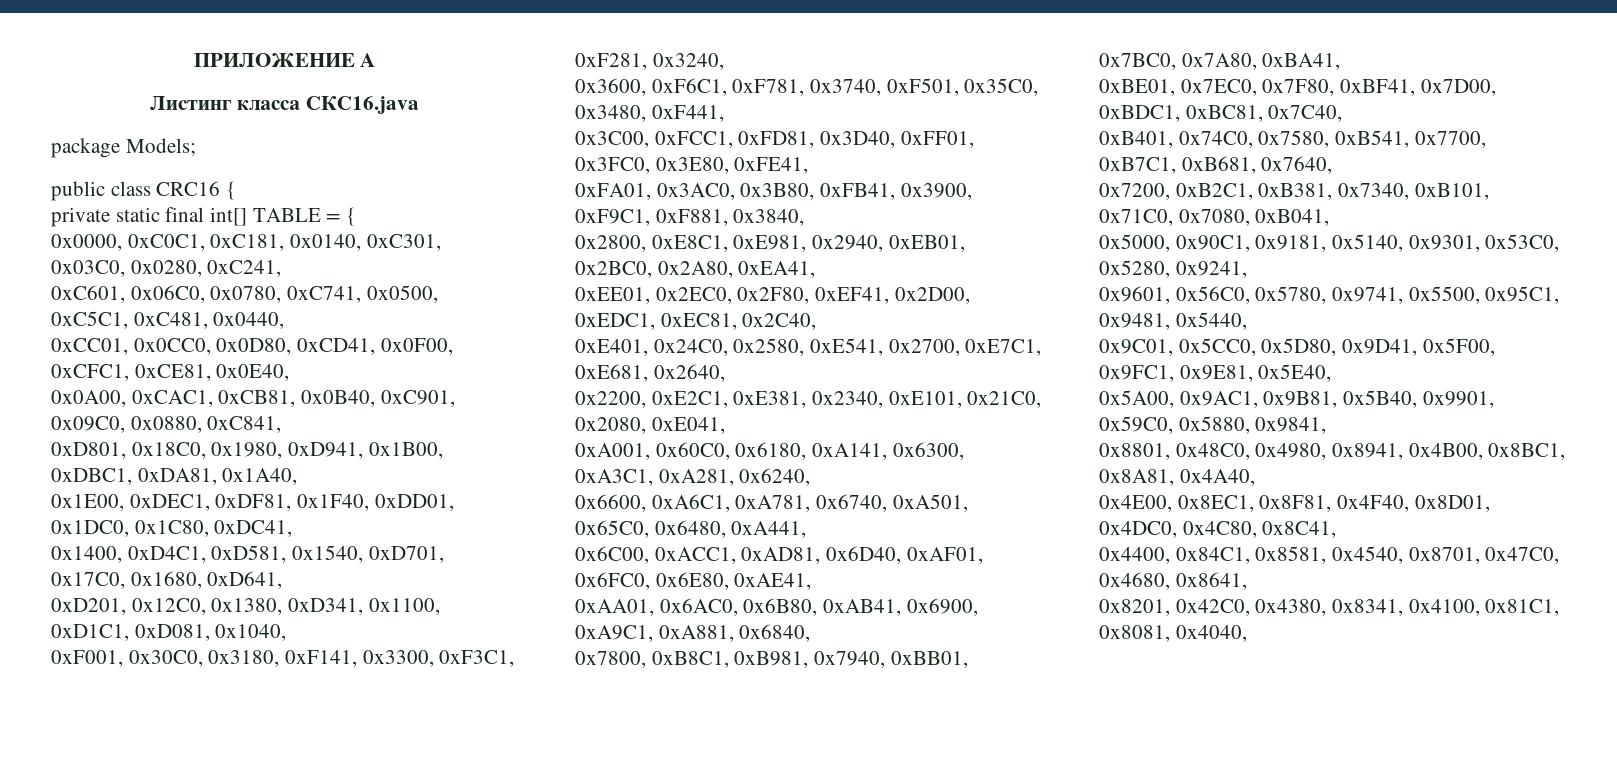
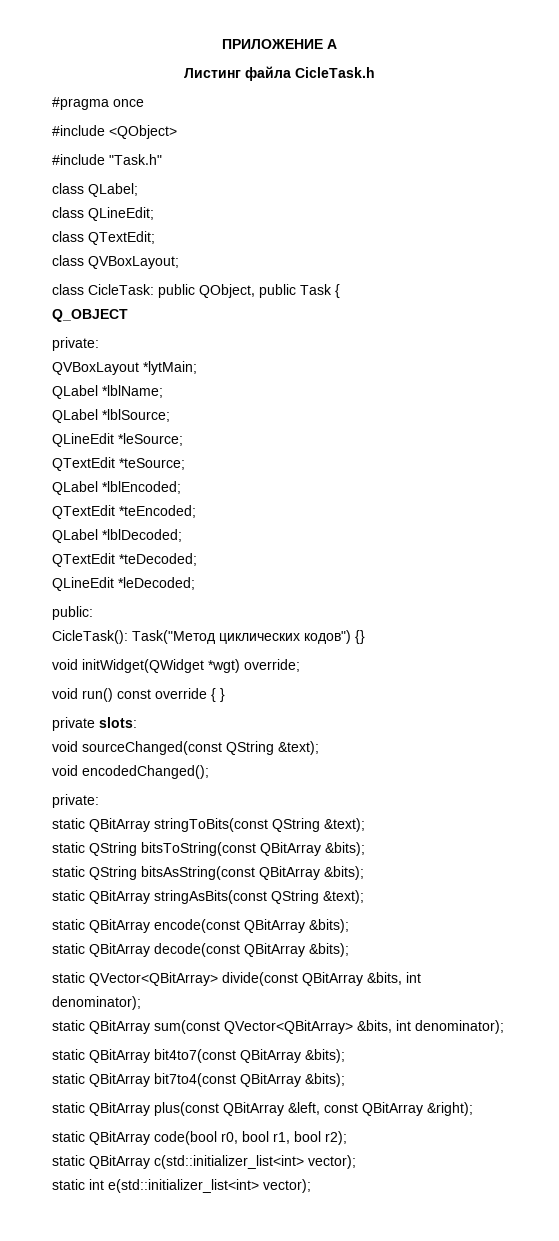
- Листинг класса СКС16.java
- package Models;
- public class CRC16 {
- private static final int[] TABLE = {
- 0x0000, 0xC0C1, 0xC181, 0x0140, 0xC301, 0x03C0, 0x0280, 0xC241,
- 0xC601, 0x06C0, 0x0780, 0xC741, 0x0500, 0xC5C1, 0xC481, 0x0440,
- 0xCC01, 0x0CC0, 0x0D80, 0xCD41, 0x0F00, 0xCFC1, 0xCE81, 0x0E40,
- 0x0A00, 0xCAC1, 0xCB81, 0x0B40, 0xC901, 0x09C0, 0x0880, 0xC841,
- 0xD801, 0x18C0, 0x1980, 0xD941, 0x1B00, 0xDBC1, 0xDA81, 0x1A40,
- 0x1E00, 0xDEC1, 0xDF81, 0x1F40, 0xDD01, 0x1DC0, 0x1C80, 0xDC41,
- 0x1400, 0xD4C1, 0xD581, 0x1540, 0xD701, 0x17C0, 0x1680, 0xD641,
- 0xD201, 0x12C0, 0x1380, 0xD341, 0x1100, 0xD1C1, 0xD081, 0x1040,
- 0xF001, 0x30C0, 0x3180, 0xF141, 0x3300, 0xF3C1, 0xF281, 0x3240,
- 0x3600, 0xF6C1, 0xF781, 0x3740, 0xF501, 0x35C0, 0x3480, 0xF441,
- 0x3C00, 0xFCC1, 0xFD81, 0x3D40, 0xFF01, 0x3FC0, 0x3E80, 0xFE41,
- 0xFA01, 0x3AC0, 0x3B80, 0xFB41, 0x3900, 0xF9C1, 0xF881, 0x3840,
- 0x2800, 0xE8C1, 0xE981, 0x2940, 0xEB01, 0x2BC0, 0x2A80, 0xEA41,
- 0xEE01, 0x2EC0, 0x2F80, 0xEF41, 0x2D00, 0xEDC1, 0xEC81, 0x2C40,
- 0xE401, 0x24C0, 0x2580, 0xE541, 0x2700, 0xE7C1, 0xE681, 0x2640,
- 0x2200, 0xE2C1, 0xE381, 0x2340, 0xE101, 0x21C0, 0x2080, 0xE041,
- 0xA001, 0x60C0, 0x6180, 0xA141, 0x6300, 0xA3C1, 0xA281, 0x6240,
- 0x6600, 0xA6C1, 0xA781, 0x6740, 0xA501, 0x65C0, 0x6480, 0xA441,
- 0x6C00, 0xACC1, 0xAD81, 0x6D40, 0xAF01, 0x6FC0, 0x6E80, 0xAE41,
- 0xAA01, 0x6AC0, 0x6B80, 0xAB41, 0x6900, 0xA9C1, 0xA881, 0x6840,
- 0x7800, 0xB8C1, 0xB981, 0x7940, 0xBB01, 0x7BC0, 0x7A80, 0xBA41,
- 0xBE01, 0x7EC0, 0x7F80, 0xBF41, 0x7D00, 0xBDC1, 0xBC81, 0x7C40,
- 0xB401, 0x74C0, 0x7580, 0xB541, 0x7700, 0xB7C1, 0xB681, 0x7640,
- 0x7200, 0xB2C1, 0xB381, 0x7340, 0xB101, 0x71C0, 0x7080, 0xB041,
- 0x5000, 0x90C1, 0x9181, 0x5140, 0x9301, 0x53C0, 0x5280, 0x9241,
- 0x9601, 0x56C0, 0x5780, 0x9741, 0x5500, 0x95C1, 0x9481, 0x5440,
- 0x9C01, 0x5CC0, 0x5D80, 0x9D41, 0x5F00, 0x9FC1, 0x9E81, 0x5E40,
- 0x5A00, 0x9AC1, 0x9B81, 0x5B40, 0x9901, 0x59C0, 0x5880, 0x9841,
- 0x8801, 0x48C0, 0x4980, 0x8941, 0x4B00, 0x8BC1, 0x8A81, 0x4A40,
- 0x4E00, 0x8EC1, 0x8F81, 0x4F40, 0x8D01, 0x4DC0, 0x4C80, 0x8C41,
- 0x4400, 0x84C1, 0x8581, 0x4540, 0x8701, 0x47C0, 0x4680, 0x8641,
- 0x8201, 0x42C0, 0x4380, 0x8341, 0x4100, 0x81C1, 0x8081, 0x4040,
+ Листинг файла CicleTask.h
+ #pragma once
+ #include <QObject>
+ #include "Task.h"
+ class QLabel;
+ class QLineEdit;
+ class QTextEdit;
+ class QVBoxLayout;
+ class CicleTask: public QObject, public Task {
+ Q_OBJECT
+ private:
+ QVBoxLayout *lytMain;
+ QLabel *lblName;
+ QLabel *lblSource;
+ QLineEdit *leSource;
+ QTextEdit *teSource;
+ QLabel *lblEncoded;
+ QTextEdit *teEncoded;
+ QLabel *lblDecoded;
+ QTextEdit *teDecoded;
+ QLineEdit *leDecoded;
+ public:
+ CicleTask(): Task("Метод циклических кодов") {}
+ void initWidget(QWidget *wgt) override;
+ void run() const override { }
+ private slots:
+ void sourceChanged(const QString &text);
+ void encodedChanged();
+ private:
+ static QBitArray stringToBits(const QString &text);
+ static QString bitsToString(const QBitArray &bits);
+ static QString bitsAsString(const QBitArray &bits);
+ static QBitArray stringAsBits(const QString &text);
+ static QBitArray encode(const QBitArray &bits);
+ static QBitArray decode(const QBitArray &bits);
+ static QVector<QBitArray> divide(const QBitArray &bits, int denominator);
+ static QBitArray sum(const QVector<QBitArray> &bits, int denominator);
+ static QBitArray bit4to7(const QBitArray &bits);
+ static QBitArray bit7to4(const QBitArray &bits);
+ static QBitArray plus(const QBitArray &left, const QBitArray &right);
+ static QBitArray code(bool r0, bool r1, bool r2);
+ static QBitArray c(std::initializer_list<int> vector);
+ static int e(std::initializer_list<int> vector);

